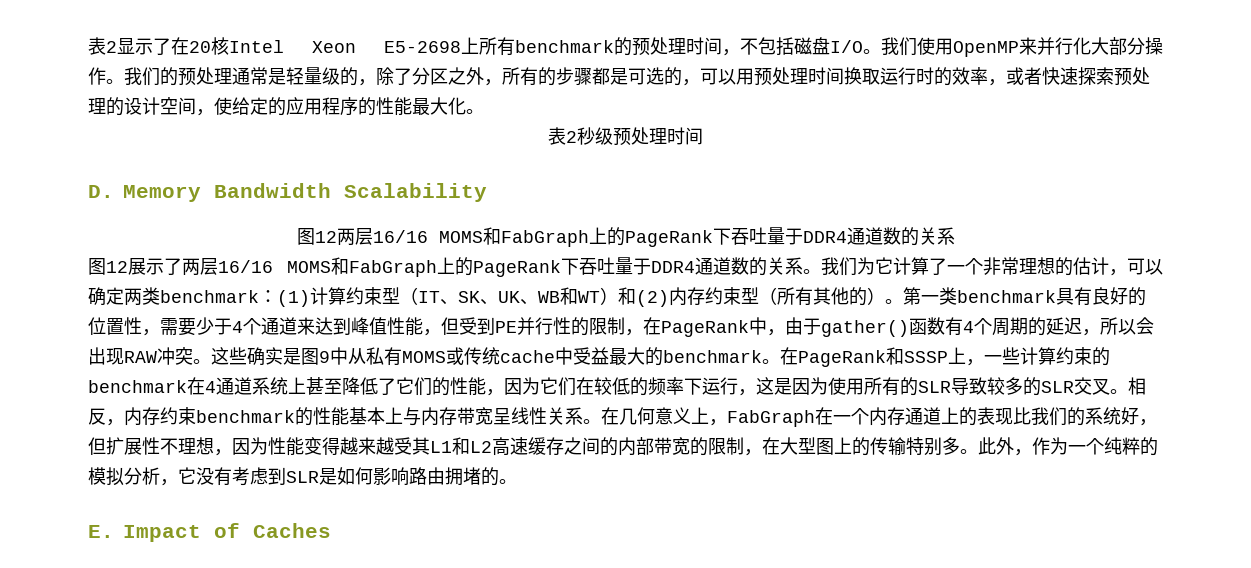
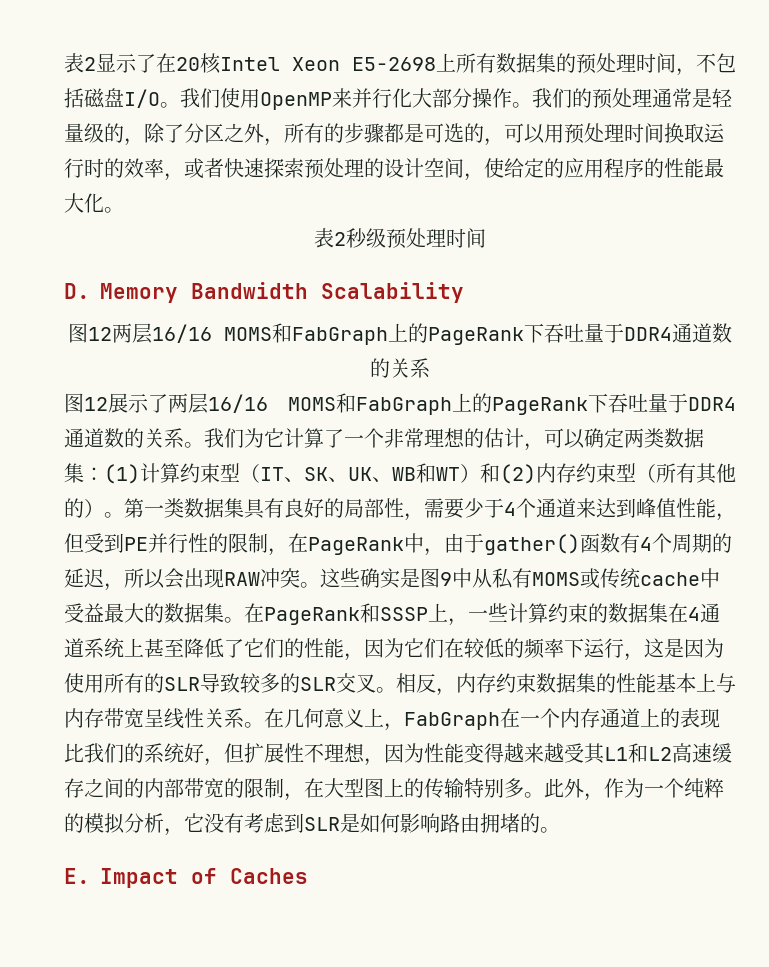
- 表2显示了在20核Intel Xeon E5-2698上所有benchmark的预处理时间，不包括磁盘I/O。
+ 表2显示了在20核Intel Xeon E5-2698上所有数据集的预处理时间，不包括磁盘I/O。
- 我们为它计算了一个非常理想的估计，可以确定两类benchmark：(1)计算约束型（IT、SK、UK、WB和WT）和(2)内存约束型（所有其他的）。
+ 我们为它计算了一个非常理想的估计，可以确定两类数据集：(1)计算约束型（IT、SK、UK、WB和WT）和(2)内存约束型（所有其他的）。
- 第一类benchmark具有良好的位置性，需要少于4个通道来达到峰值性能，但受到PE并行性的限制，在PageRank中，由于gather()函数有4个周期的延迟，所以会出现RAW冲突。
+ 第一类数据集具有良好的局部性，需要少于4个通道来达到峰值性能，但受到PE并行性的限制，在PageRank中，由于gather()函数有4个周期的延迟，所以会出现RAW冲突。
- 这些确实是图9中从私有MOMS或传统cache中受益最大的benchmark。
+ 这些确实是图9中从私有MOMS或传统cache中受益最大的数据集。
- 在PageRank和SSSP上，一些计算约束的benchmark在4通道系统上甚至降低了它们的性能，因为它们在较低的频率下运行，这是因为使用所有的SLR导致较多的SLR交叉。
+ 在PageRank和SSSP上，一些计算约束的数据集在4通道系统上甚至降低了它们的性能，因为它们在较低的频率下运行，这是因为使用所有的SLR导致较多的SLR交叉。
- 相反，内存约束benchmark的性能基本上与内存带宽呈线性关系。
+ 相反，内存约束数据集的性能基本上与内存带宽呈线性关系。

